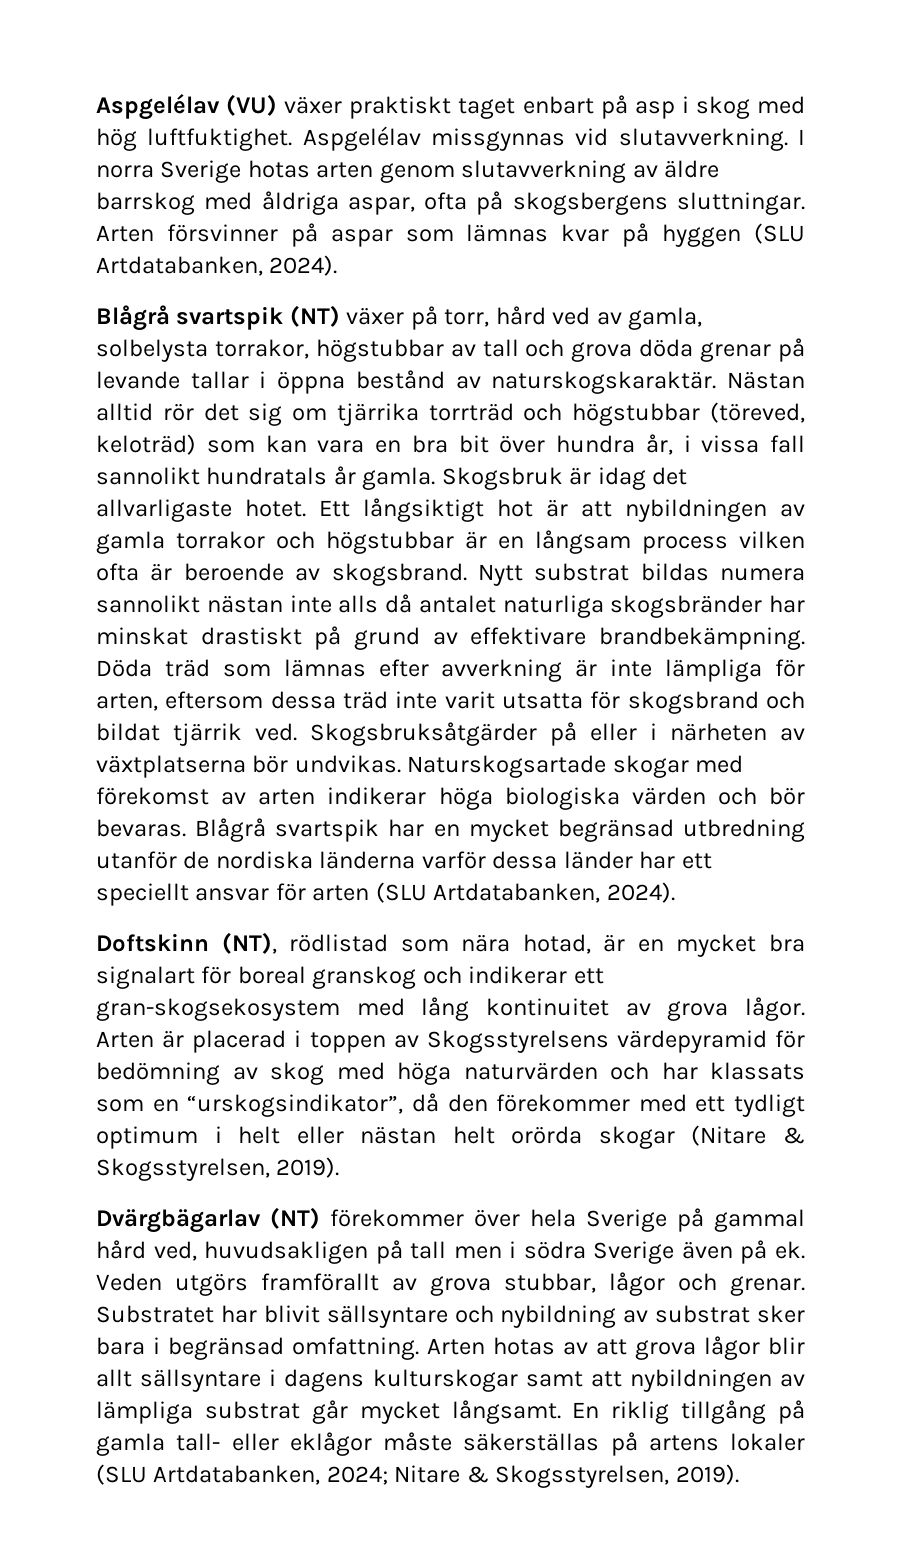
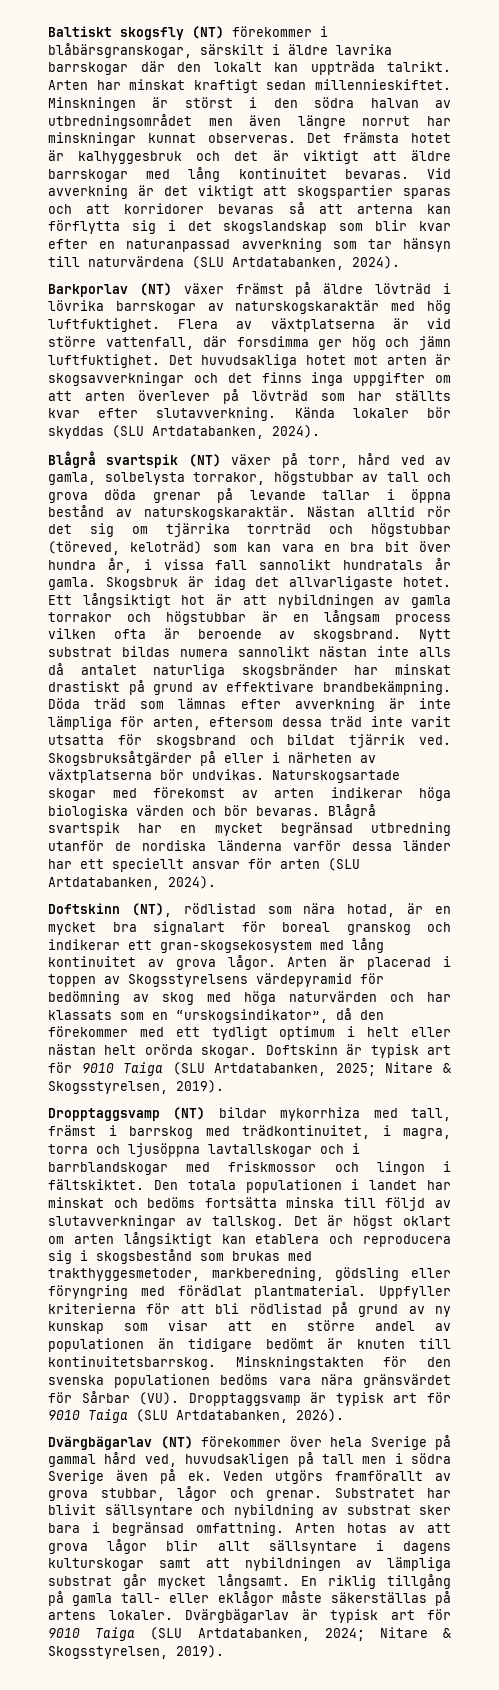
- Aspgelélav (VU) växer praktiskt taget enbart på asp i skog med hög luftfuktighet. Aspgelélav missgynnas vid slutavverkning. I norra Sverige hotas arten genom slutavverkning av äldre barrskog med åldriga aspar, ofta på skogsbergens sluttningar. Arten försvinner på aspar som lämnas kvar på hyggen (SLU Artdatabanken, 2024).
+ Baltiskt skogsfly (NT) förekommer i blåbärsgranskogar, särskilt i äldre lavrika barrskogar där den lokalt kan uppträda talrikt. Arten har minskat kraftigt sedan millennieskiftet. Minskningen är störst i den södra halvan av utbredningsområdet men även längre norrut har minskningar kunnat observeras. Det främsta hotet är kalhyggesbruk och det är viktigt att äldre barrskogar med lång kontinuitet bevaras. Vid avverkning är det viktigt att skogspartier sparas och att korridorer bevaras så att arterna kan förflytta sig i det skogslandskap som blir kvar efter en naturanpassad avverkning som tar hänsyn till naturvärdena (SLU Artdatabanken, 2024).
+ Barkporlav (NT) växer främst på äldre lövträd i lövrika barrskogar av naturskogskaraktär med hög luftfuktighet. Flera av växtplatserna är vid större vattenfall, där forsdimma ger hög och jämn luftfuktighet. Det huvudsakliga hotet mot arten är skogsavverkningar och det finns inga uppgifter om att arten överlever på lövträd som har ställts kvar efter slutavverkning. Kända lokaler bör skyddas (SLU Artdatabanken, 2024).
- Arten är placerad i toppen av Skogsstyrelsens värdepyramid för bedömning av skog med höga naturvärden och har klassats som en “urskogsindikator”, då den förekommer med ett tydligt optimum i helt eller nästan helt orörda skogar (Nitare & Skogsstyrelsen, 2019).
+ Arten är placerad i toppen av Skogsstyrelsens värdepyramid för bedömning av skog med höga naturvärden och har klassats som en “urskogsindikator”, då den förekommer med ett tydligt optimum i helt eller nästan helt orörda skogar. Doftskinn är typisk art för 9010 Taiga (SLU Artdatabanken, 2025; Nitare & Skogsstyrelsen, 2019).
+ Dropptaggsvamp (NT) bildar mykorrhiza med tall, främst i barrskog med trädkontinuitet, i magra, torra och ljusöppna lavtallskogar och i barrblandskogar med friskmossor och lingon i fältskiktet. Den totala populationen i landet har minskat och bedöms fortsätta minska till följd av slutavverkningar av tallskog. Det är högst oklart om arten långsiktigt kan etablera och reproducera sig i skogsbestånd som brukas med trakthyggesmetoder, markberedning, gödsling eller föryngring med förädlat plantmaterial. Uppfyller kriterierna för att bli rödlistad på grund av ny kunskap som visar att en större andel av populationen än tidigare bedömt är knuten till kontinuitetsbarrskog. Minskningstakten för den svenska populationen bedöms vara nära gränsvärdet för Sårbar (VU). Dropptaggsvamp är typisk art för 9010 Taiga (SLU Artdatabanken, 2026).
- En riklig tillgång på gamla tall- eller eklågor måste säkerställas på artens lokaler (SLU Artdatabanken, 2024; Nitare & Skogsstyrelsen, 2019).
+ En riklig tillgång på gamla tall- eller eklågor måste säkerställas på artens lokaler. Dvärgbägarlav är typisk art för 9010 Taiga (SLU Artdatabanken, 2024; Nitare & Skogsstyrelsen, 2019).

